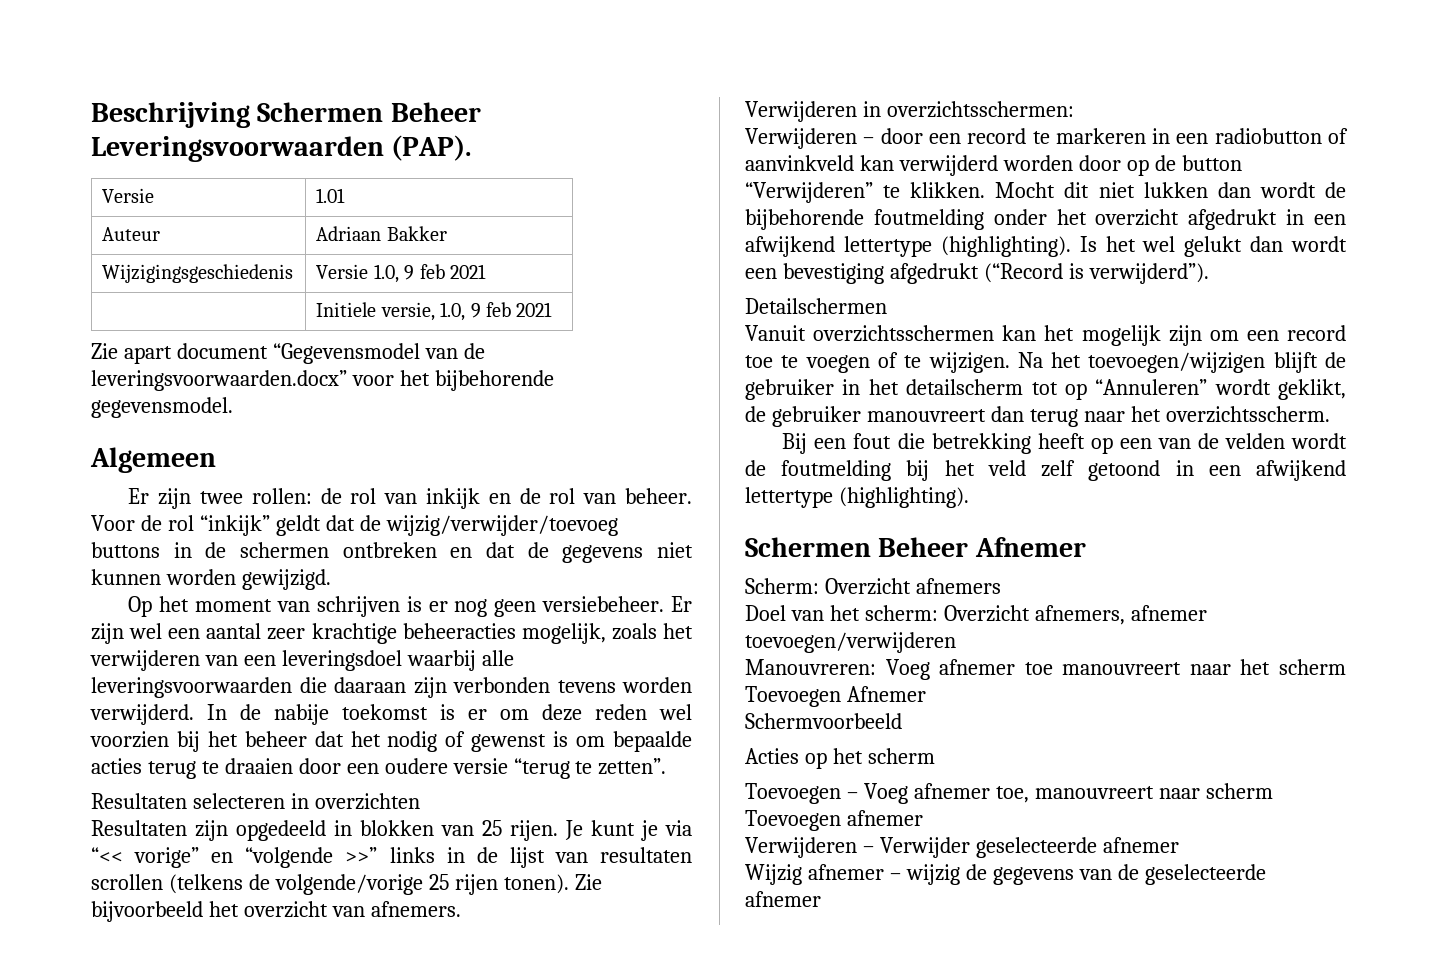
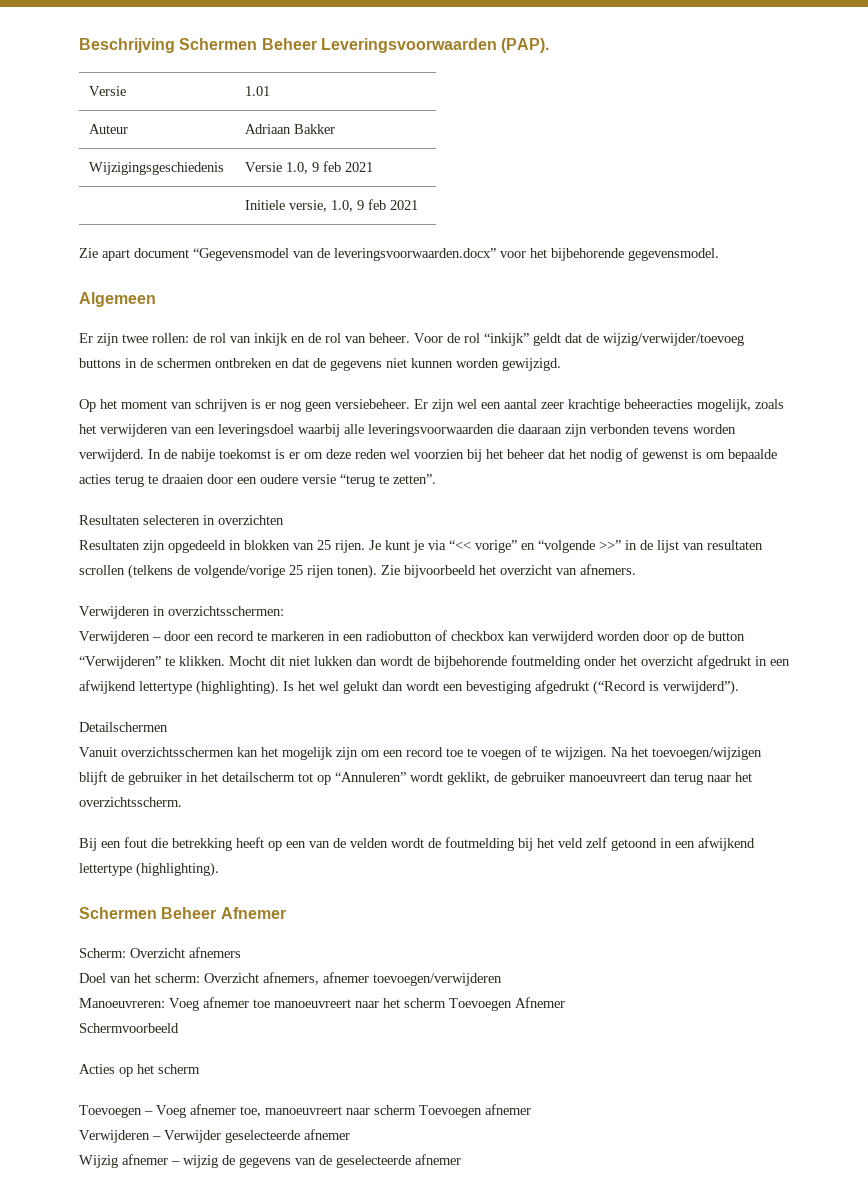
- Je kunt je via “<< vorige” en “volgende >>” links in de lijst van resultaten scrollen (telkens de volgende/vorige 25 rijen tonen).
+ Je kunt je via “<< vorige” en “volgende >>” in de lijst van resultaten scrollen (telkens de volgende/vorige 25 rijen tonen).
- Verwijderen – door een record te markeren in een radiobutton of aanvinkveld kan verwijderd worden door op de button “Verwijderen” te klikken.
+ Verwijderen – door een record te markeren in een radiobutton of checkbox kan verwijderd worden door op de button “Verwijderen” te klikken.
- Na het toevoegen/wijzigen blijft de gebruiker in het detailscherm tot op “Annuleren” wordt geklikt, de gebruiker manouvreert dan terug naar het overzichtsscherm.
+ Na het toevoegen/wijzigen blijft de gebruiker in het detailscherm tot op “Annuleren” wordt geklikt, de gebruiker manoeuvreert dan terug naar het overzichtsscherm.
- Manouvreren: Voeg afnemer toe manouvreert naar het scherm Toevoegen Afnemer
+ Manoeuvreren: Voeg afnemer toe manoeuvreert naar het scherm Toevoegen Afnemer
- Toevoegen – Voeg afnemer toe, manouvreert naar scherm Toevoegen afnemer
+ Toevoegen – Voeg afnemer toe, manoeuvreert naar scherm Toevoegen afnemer

